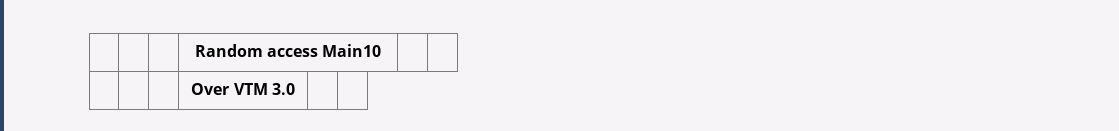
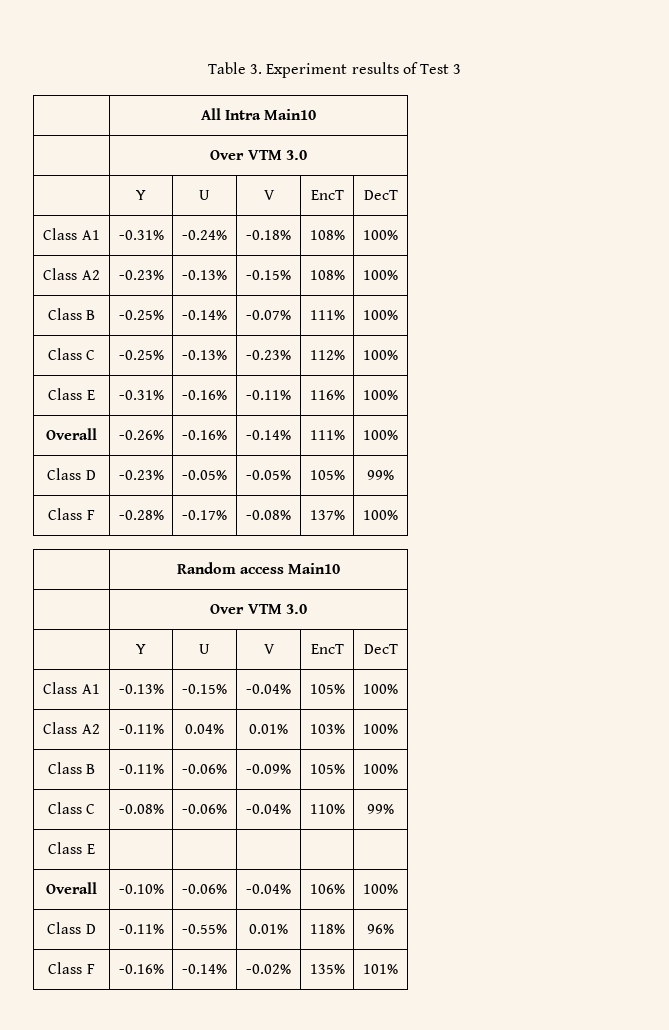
- | | | Random access Main10 | |
- | | | Over VTM 3.0 | |
+ Table 3. Experiment results of Test 3
+ | All Intra Main10
+ | Over VTM 3.0
+ | Y | U | V | EncT | DecT
+ Class A1 | -0.31% | -0.24% | -0.18% | 108% | 100%
+ Class A2 | -0.23% | -0.13% | -0.15% | 108% | 100%
+ Class B | -0.25% | -0.14% | -0.07% | 111% | 100%
+ Class C | -0.25% | -0.13% | -0.23% | 112% | 100%
+ Class E | -0.31% | -0.16% | -0.11% | 116% | 100%
+ Overall | -0.26% | -0.16% | -0.14% | 111% | 100%
+ Class D | -0.23% | -0.05% | -0.05% | 105% | 99%
+ Class F | -0.28% | -0.17% | -0.08% | 137% | 100%
+ | Random access Main10
+ | Over VTM 3.0
+ | Y | U | V | EncT | DecT
+ Class A1 | -0.13% | -0.15% | -0.04% | 105% | 100%
+ Class A2 | -0.11% | 0.04% | 0.01% | 103% | 100%
+ Class B | -0.11% | -0.06% | -0.09% | 105% | 100%
+ Class C | -0.08% | -0.06% | -0.04% | 110% | 99%
+ Class E | | | | |
+ Overall | -0.10% | -0.06% | -0.04% | 106% | 100%
+ Class D | -0.11% | -0.55% | 0.01% | 118% | 96%
+ Class F | -0.16% | -0.14% | -0.02% | 135% | 101%

